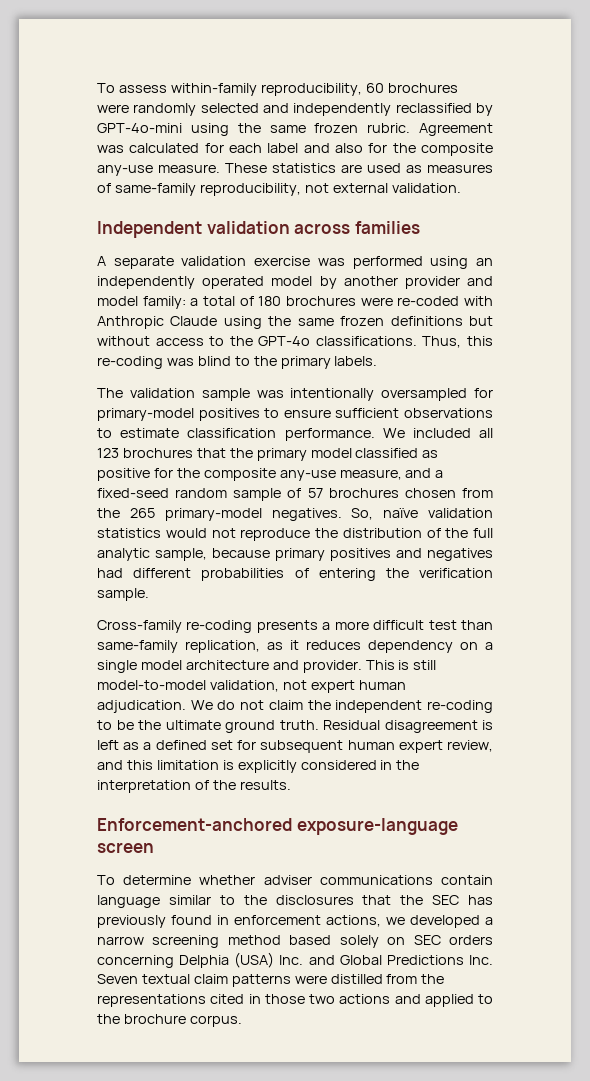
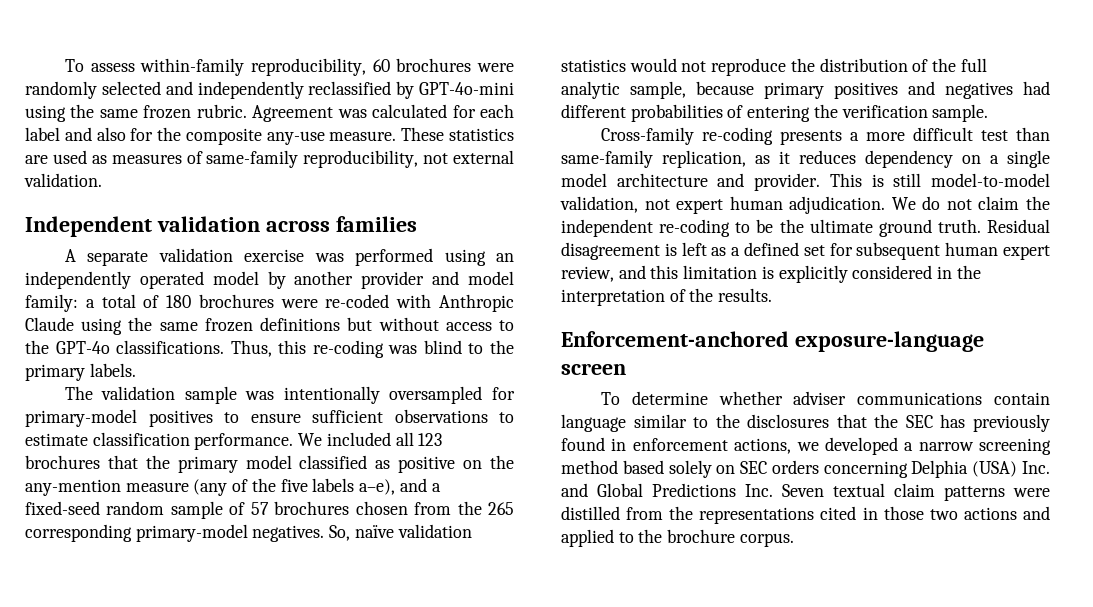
- We included all 123 brochures that the primary model classified as positive for the composite any-use measure, and a fixed-seed random sample of 57 brochures chosen from the 265 primary-model negatives.
+ We included all 123 brochures that the primary model classified as positive on the any-mention measure (any of the five labels a–e), and a fixed-seed random sample of 57 brochures chosen from the 265 corresponding primary-model negatives.

